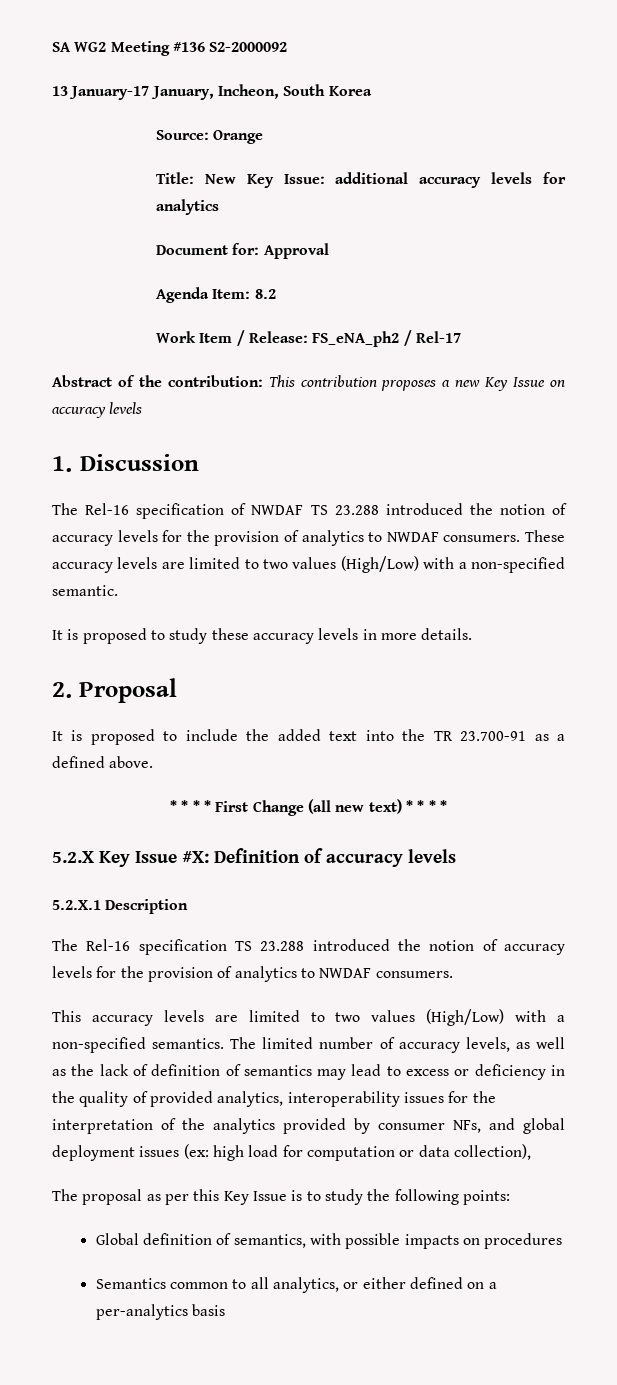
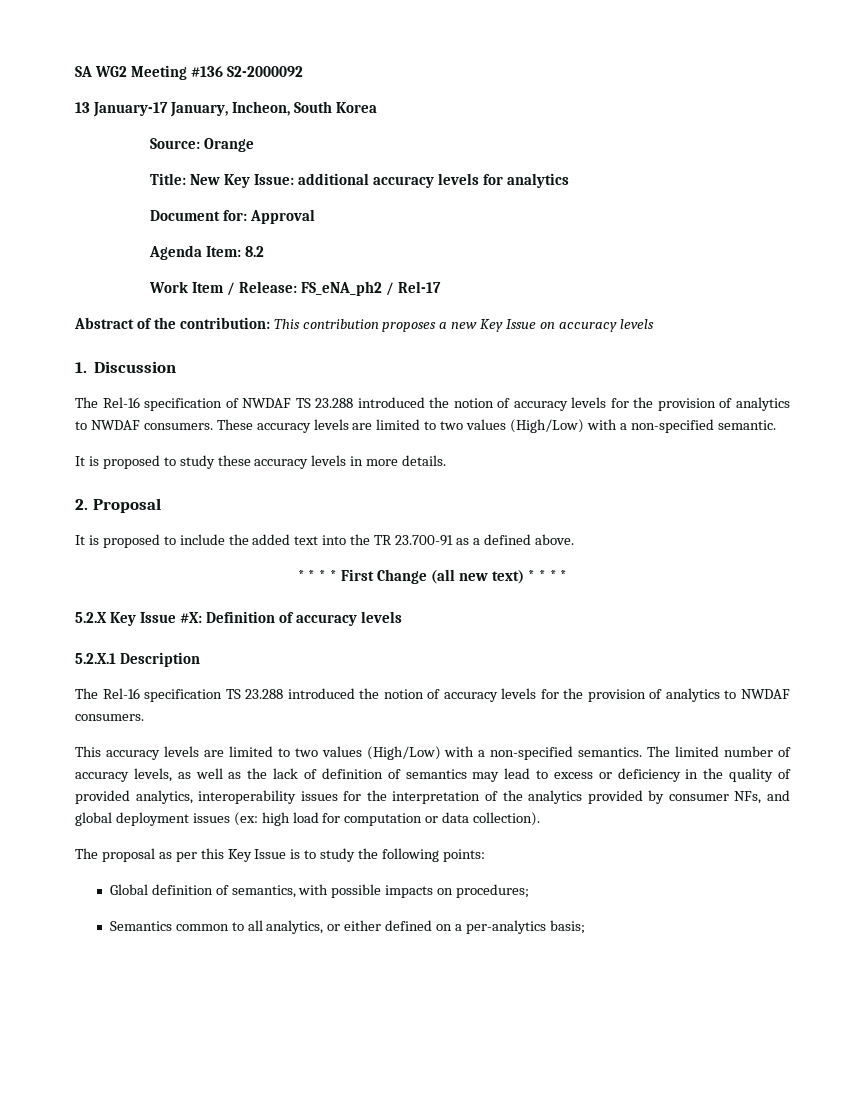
- The limited number of accuracy levels, as well as the lack of definition of semantics may lead to excess or deficiency in the quality of provided analytics, interoperability issues for the interpretation of the analytics provided by consumer NFs, and global deployment issues (ex: high load for computation or data collection),
+ The limited number of accuracy levels, as well as the lack of definition of semantics may lead to excess or deficiency in the quality of provided analytics, interoperability issues for the interpretation of the analytics provided by consumer NFs, and global deployment issues (ex: high load for computation or data collection).
- Global definition of semantics, with possible impacts on procedures
+ Global definition of semantics, with possible impacts on procedures;
- Semantics common to all analytics, or either defined on a per-analytics basis
+ Semantics common to all analytics, or either defined on a per-analytics basis;

